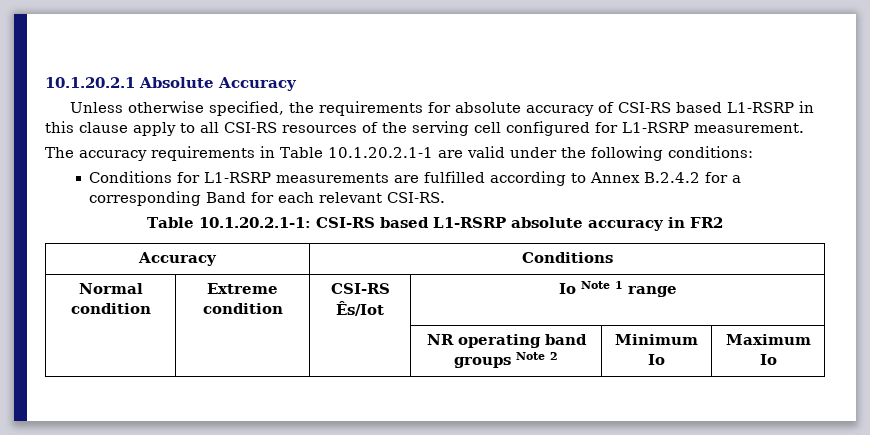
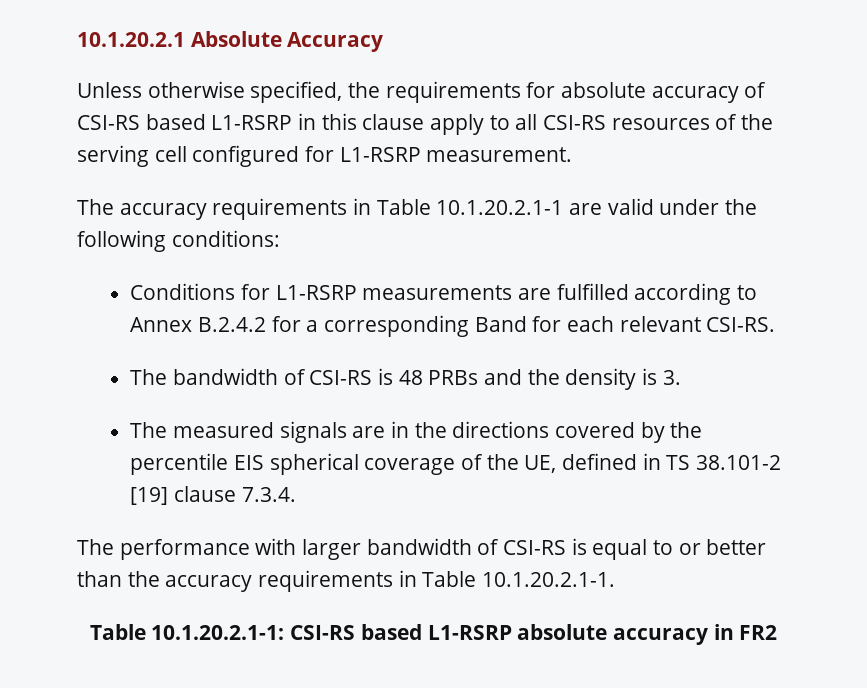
+ The bandwidth of CSI-RS is 48 PRBs and the density is 3.
+ The measured signals are in the directions covered by the percentile EIS spherical coverage of the UE, defined in TS 38.101-2 [19] clause 7.3.4.
+ The performance with larger bandwidth of CSI-RS is equal to or better than the accuracy requirements in Table 10.1.20.2.1-1.
- Accuracy | Conditions
- Normal condition | Extreme condition | CSI-RS Ês/Iot | Io Note 1 range
- | | | NR operating band groups Note 2 | Minimum Io | Maximum Io

